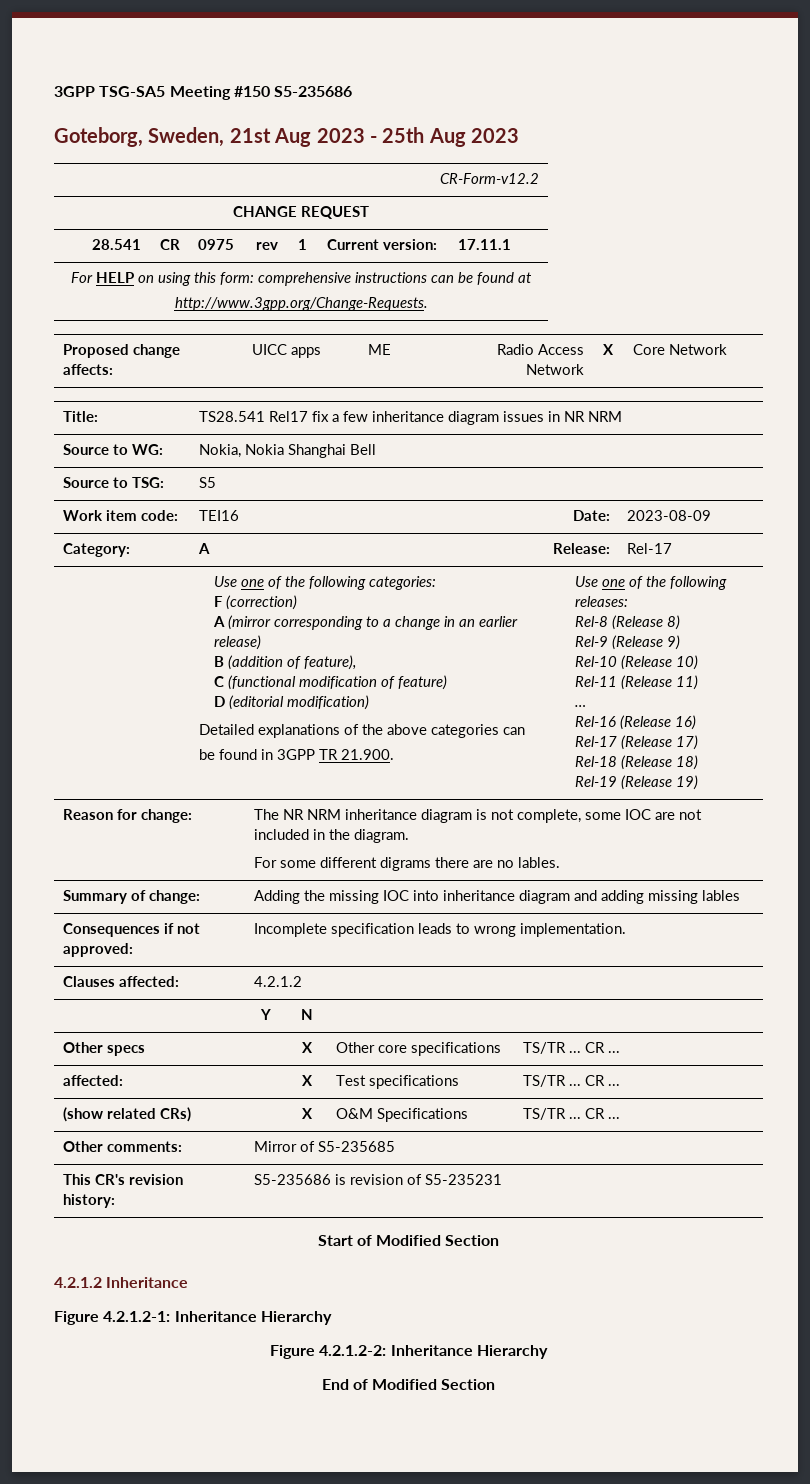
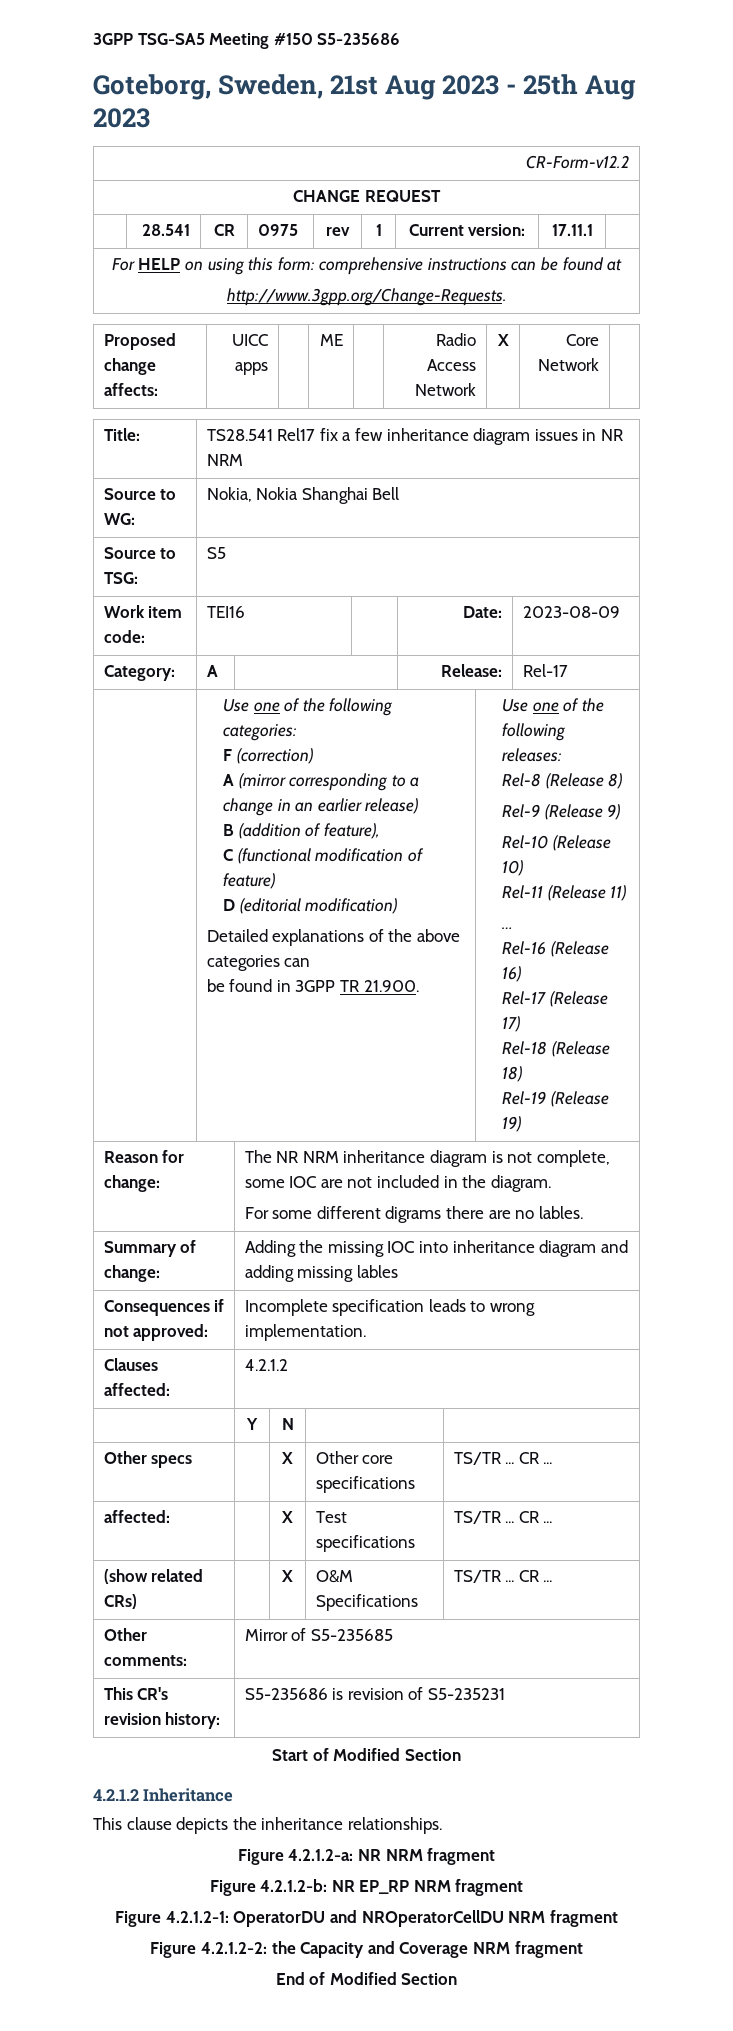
- Figure 4.2.1.2-1: Inheritance Hierarchy
- Figure 4.2.1.2-2: Inheritance Hierarchy
+ This clause depicts the inheritance relationships.
+ Figure 4.2.1.2-a: NR NRM fragment
+ Figure 4.2.1.2-b: NR EP_RP NRM fragment
+ Figure 4.2.1.2-1: OperatorDU and NROperatorCellDU NRM fragment
+ Figure 4.2.1.2-2: the Capacity and Coverage NRM fragment

